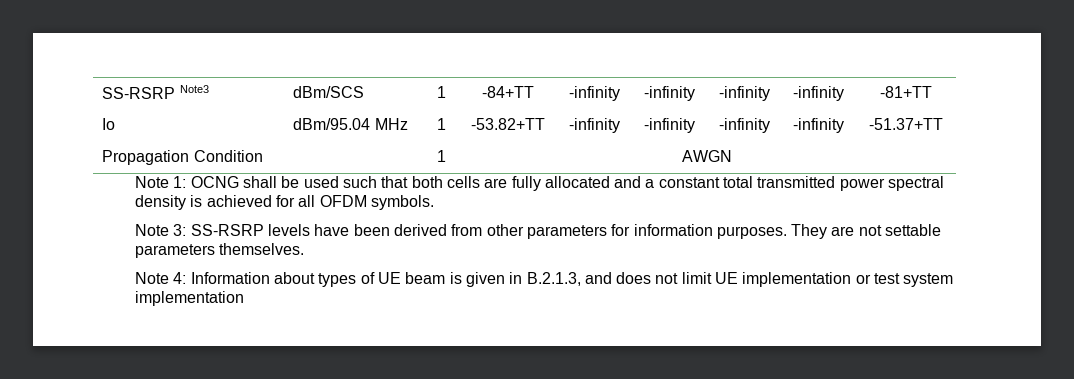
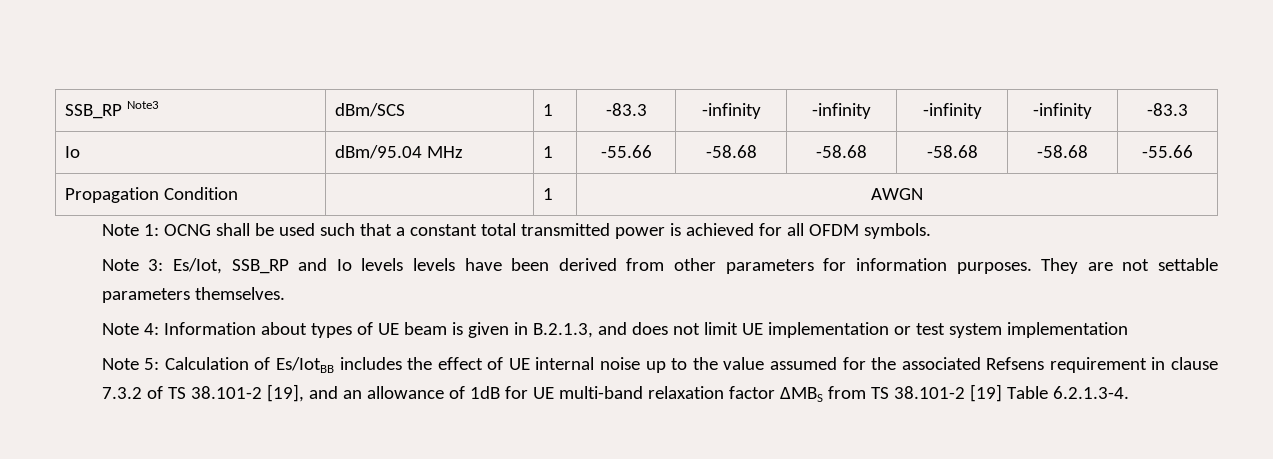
- SS-RSRP Note3 | dBm/SCS | 1 | -84+TT | -infinity | -infinity | -infinity | -infinity | -81+TT
+ SSB_RP Note3 | dBm/SCS | 1 | -83.3 | -infinity | -infinity | -infinity | -infinity | -83.3
- Io | dBm/95.04 MHz | 1 | -53.82+TT | -infinity | -infinity | -infinity | -infinity | -51.37+TT
+ Io | dBm/95.04 MHz | 1 | -55.66 | -58.68 | -58.68 | -58.68 | -58.68 | -55.66
- Note 1: OCNG shall be used such that both cells are fully allocated and a constant total transmitted power spectral density is achieved for all OFDM symbols.
+ Note 1: OCNG shall be used such that a constant total transmitted power is achieved for all OFDM symbols.
- Note 3: SS-RSRP levels have been derived from other parameters for information purposes.
+ Note 3: Es/Iot, SSB_RP and Io levels levels have been derived from other parameters for information purposes.
+ Note 5: Calculation of Es/IotBB includes the effect of UE internal noise up to the value assumed for the associated Refsens requirement in clause 7.3.2 of TS 38.101-2 [19], and an allowance of 1dB for UE multi-band relaxation factor ΔMBS from TS 38.101-2 [19] Table 6.2.1.3-4.

